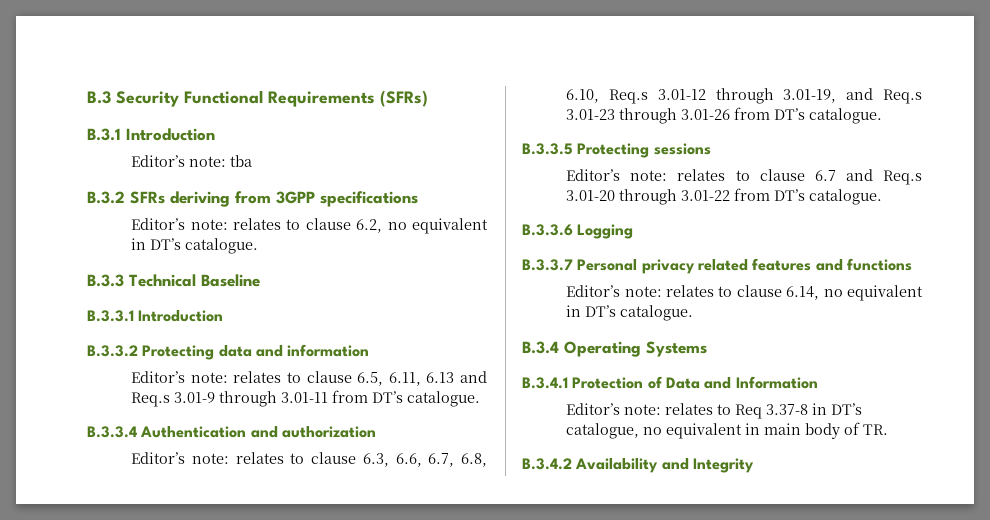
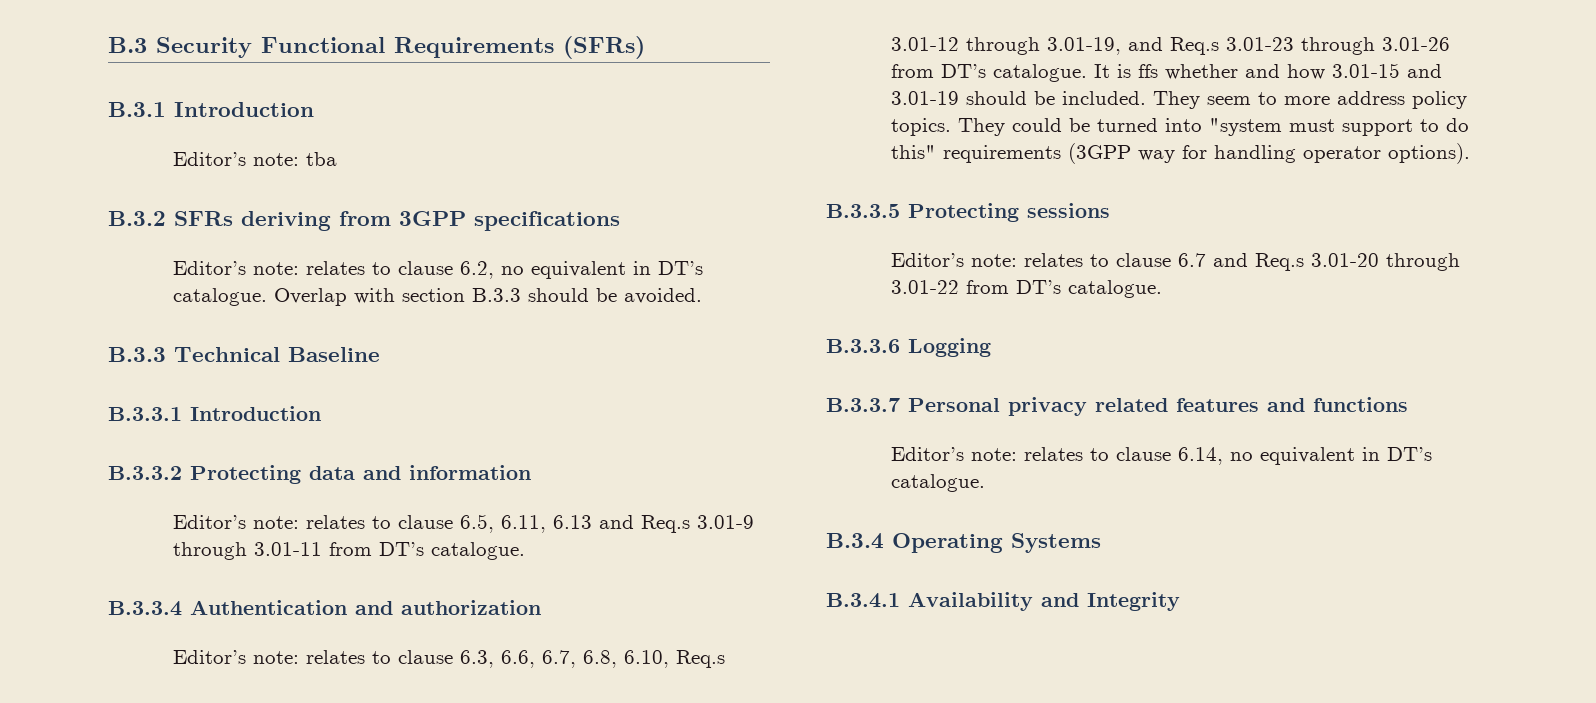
+ Overlap with section B.3.3 should be avoided.
+ It is ffs whether and how 3.01-15 and 3.01-19 should be included. They seem to more address policy topics. They could be turned into "system must support to do this" requirements (3GPP way for handling operator options).
- B.3.4.1 Protection of Data and Information
- Editor’s note: relates to Req 3.37-8 in DT’s catalogue, no equivalent in main body of TR.
- B.3.4.2 Availability and Integrity
+ B.3.4.1 Availability and Integrity

